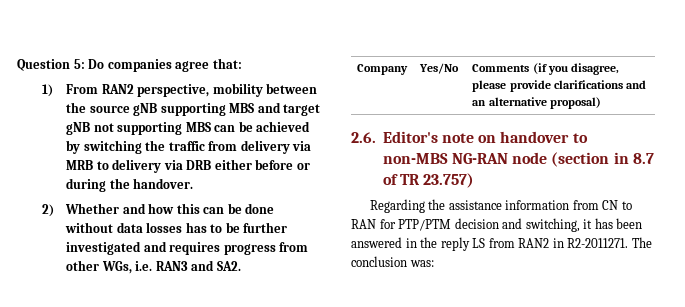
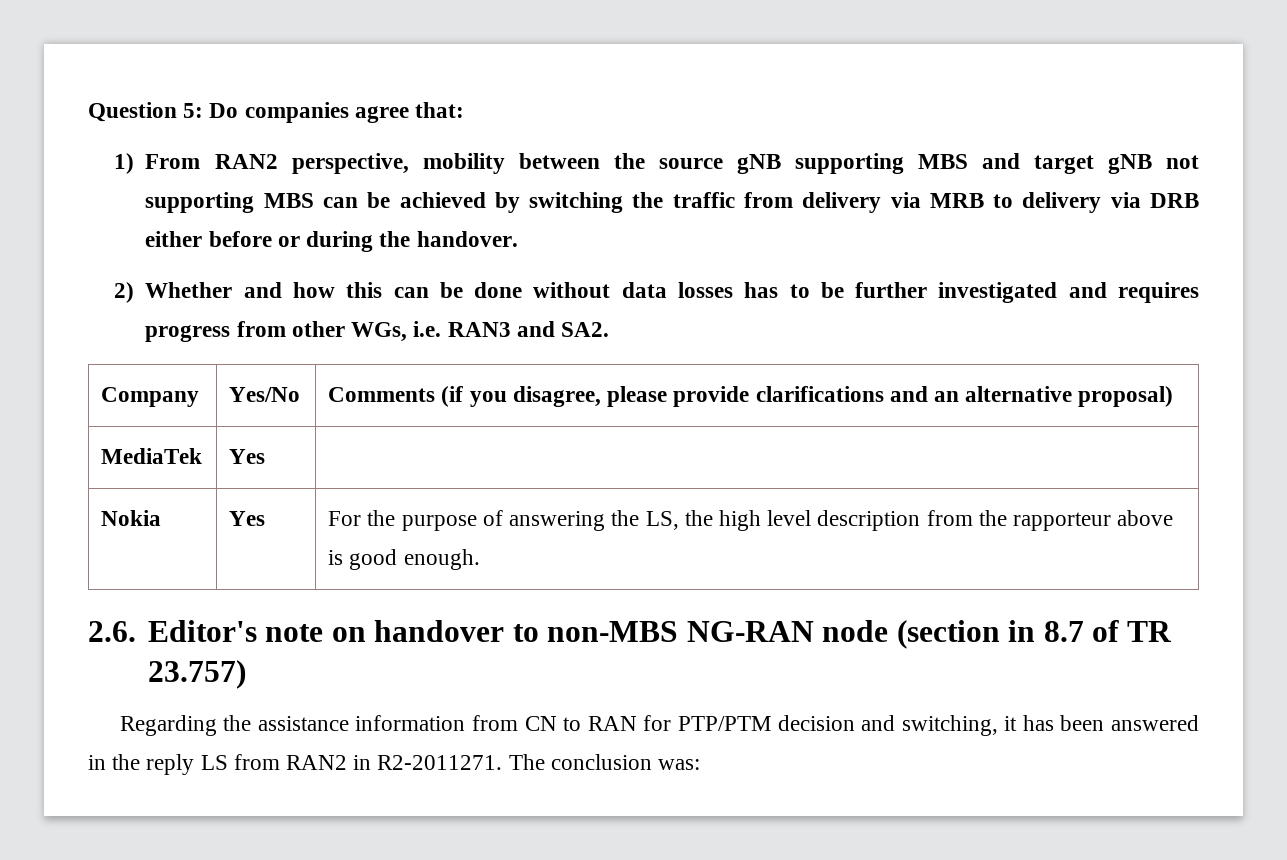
+ MediaTek | Yes |
+ Nokia | Yes | For the purpose of answering the LS, the high level description from the rapporteur above is good enough.

